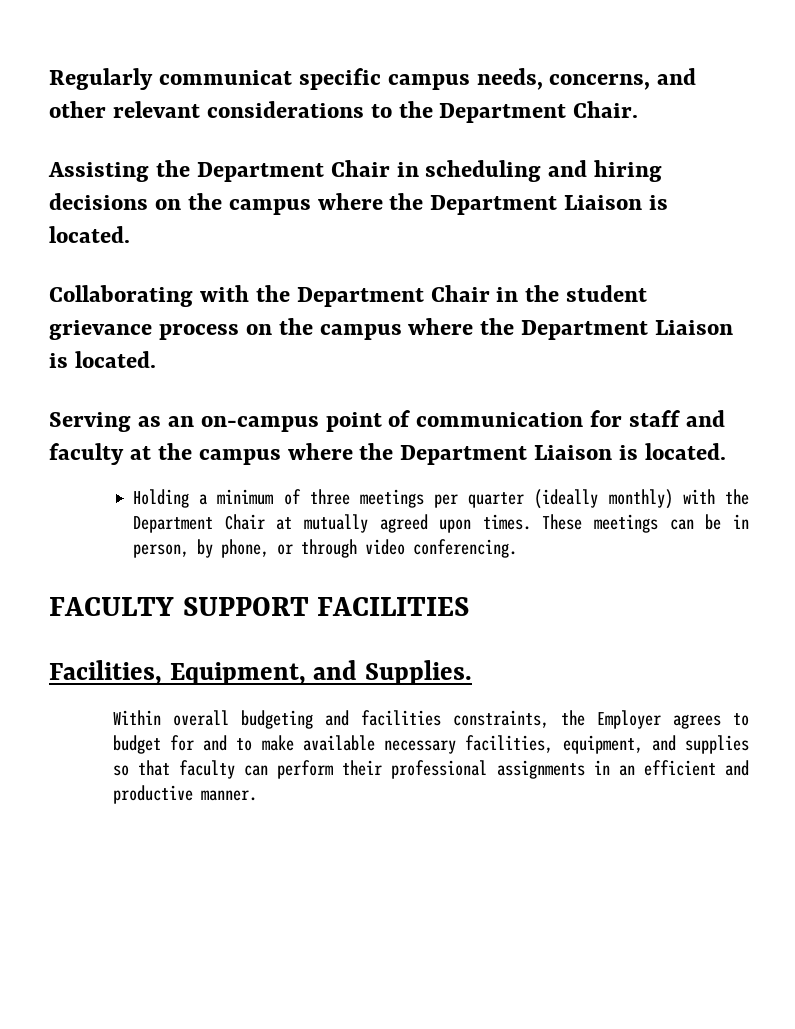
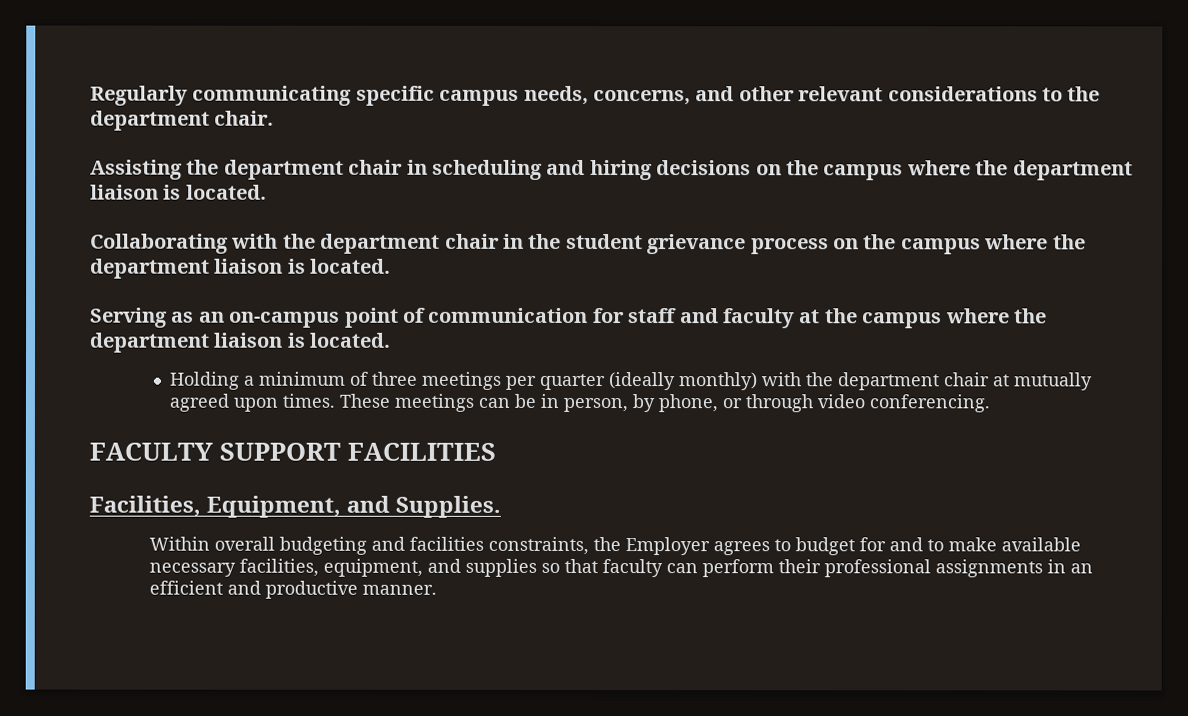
- Regularly communicat specific campus needs, concerns, and other relevant considerations to the Department Chair.
+ Regularly communicating specific campus needs, concerns, and other relevant considerations to the department chair.
- Assisting the Department Chair in scheduling and hiring decisions on the campus where the Department Liaison is located.
+ Assisting the department chair in scheduling and hiring decisions on the campus where the department liaison is located.
- Collaborating with the Department Chair in the student grievance process on the campus where the Department Liaison is located.
+ Collaborating with the department chair in the student grievance process on the campus where the department liaison is located.
- Serving as an on-campus point of communication for staff and faculty at the campus where the Department Liaison is located.
+ Serving as an on-campus point of communication for staff and faculty at the campus where the department liaison is located.
- Holding a minimum of three meetings per quarter (ideally monthly) with the Department Chair at mutually agreed upon times.
+ Holding a minimum of three meetings per quarter (ideally monthly) with the department chair at mutually agreed upon times.

